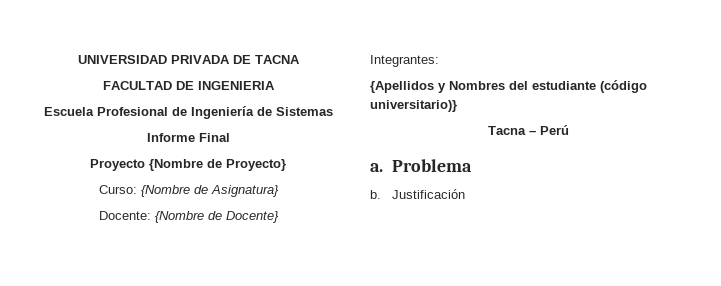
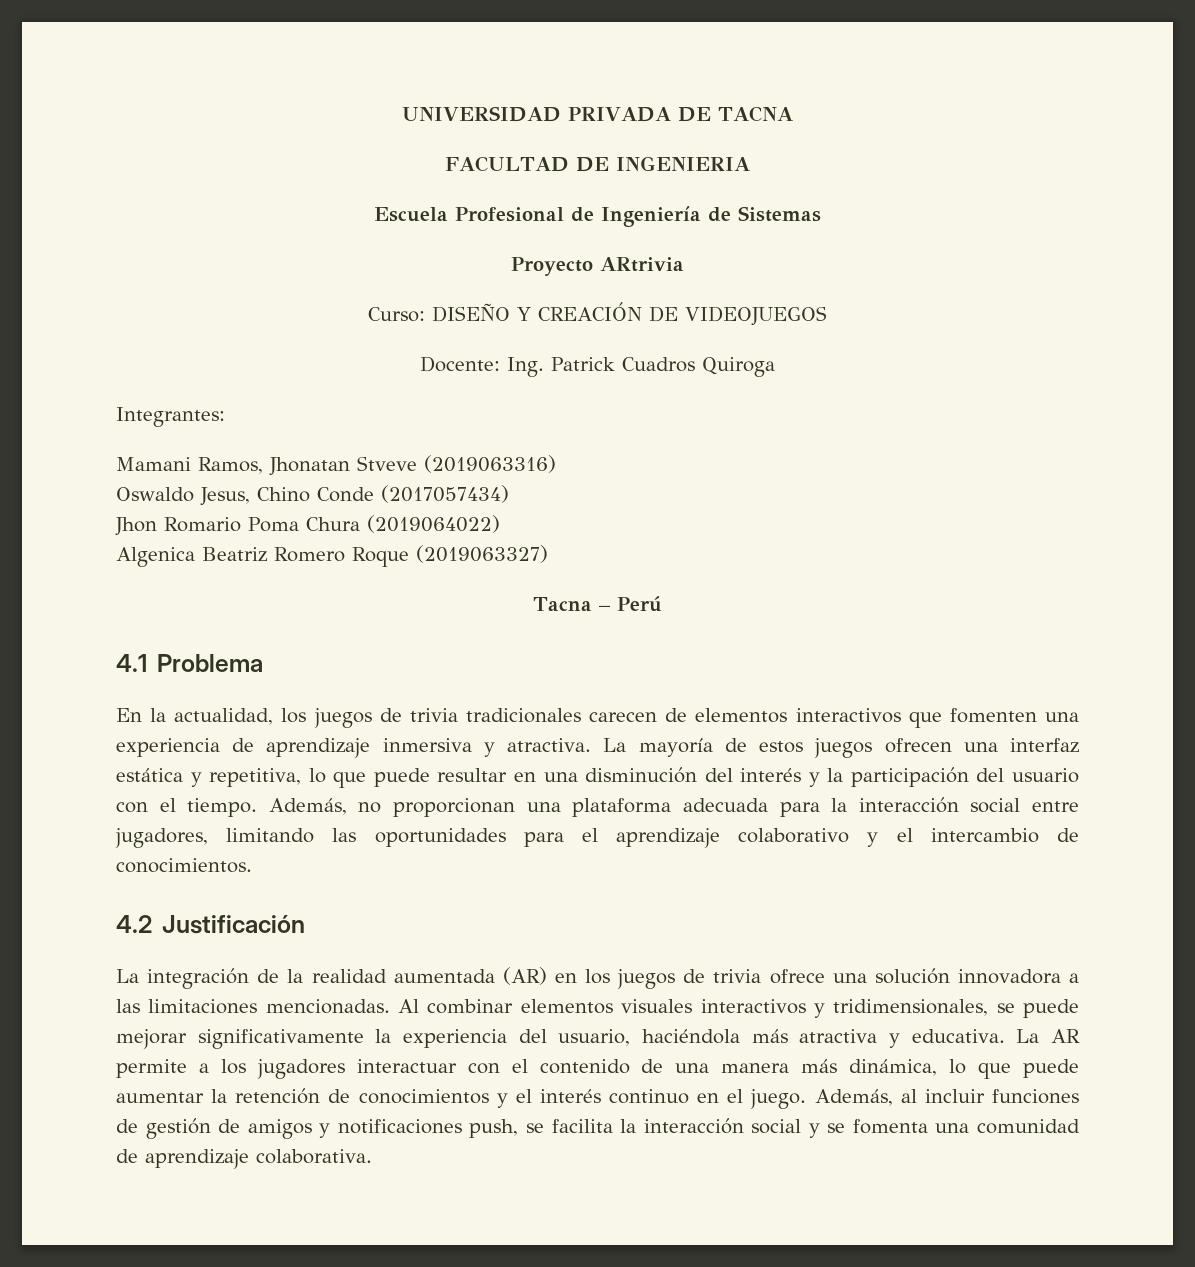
- Informe Final
- Proyecto {Nombre de Proyecto}
- Curso: {Nombre de Asignatura}
- Docente: {Nombre de Docente}
+ Proyecto ARtrivia
+ Curso: DISEÑO Y CREACIÓN DE VIDEOJUEGOS
+ Docente: Ing. Patrick Cuadros Quiroga
  Integrantes:
- {Apellidos y Nombres del estudiante (código universitario)}
+ Mamani Ramos, Jhonatan Stveve (2019063316)
+ Oswaldo Jesus, Chino Conde (2017057434)
+ Jhon Romario Poma Chura (2019064022)
+ Algenica Beatriz Romero Roque (2019063327)
- a. Problema
+ 4.1 Problema
- b. Justificación
+ En la actualidad, los juegos de trivia tradicionales carecen de elementos interactivos que fomenten una experiencia de aprendizaje inmersiva y atractiva. La mayoría de estos juegos ofrecen una interfaz estática y repetitiva, lo que puede resultar en una disminución del interés y la participación del usuario con el tiempo. Además, no proporcionan una plataforma adecuada para la interacción social entre jugadores, limitando las oportunidades para el aprendizaje colaborativo y el intercambio de conocimientos.
+ 4.2 Justificación
+ La integración de la realidad aumentada (AR) en los juegos de trivia ofrece una solución innovadora a las limitaciones mencionadas. Al combinar elementos visuales interactivos y tridimensionales, se puede mejorar significativamente la experiencia del usuario, haciéndola más atractiva y educativa. La AR permite a los jugadores interactuar con el contenido de una manera más dinámica, lo que puede aumentar la retención de conocimientos y el interés continuo en el juego. Además, al incluir funciones de gestión de amigos y notificaciones push, se facilita la interacción social y se fomenta una comunidad de aprendizaje colaborativa.

